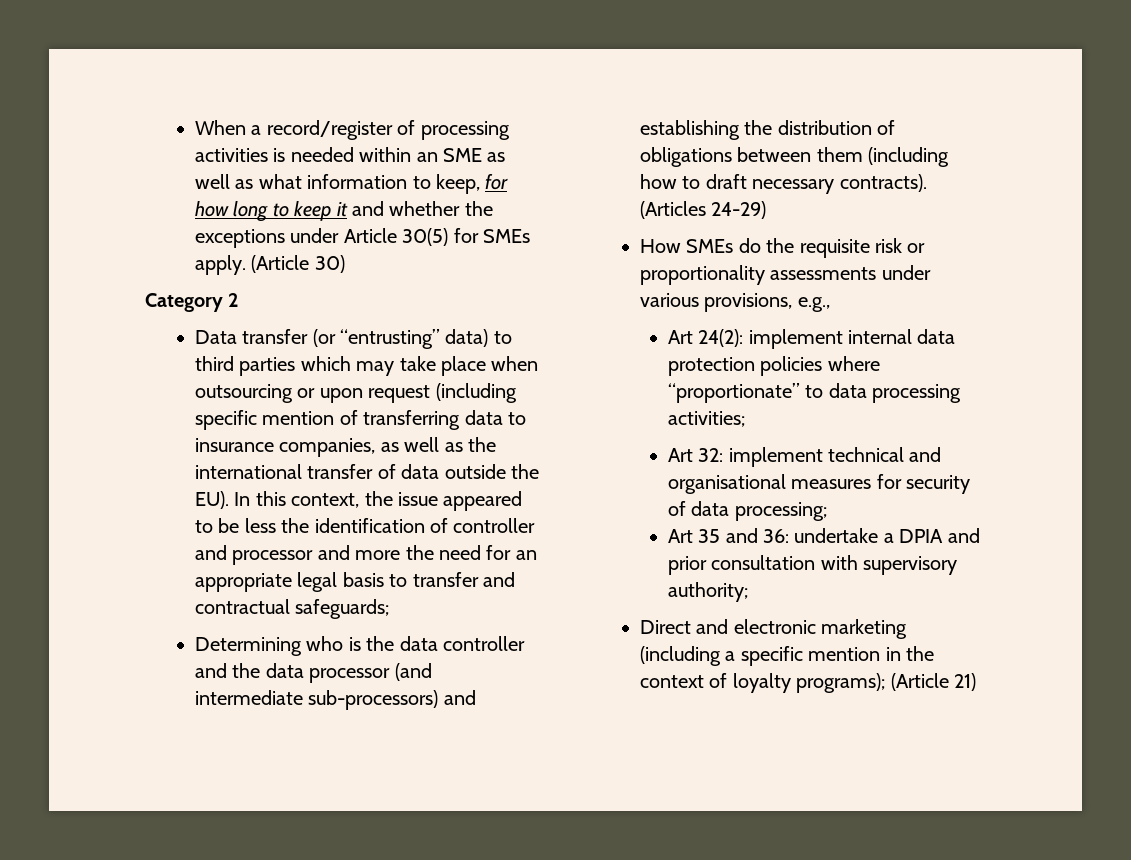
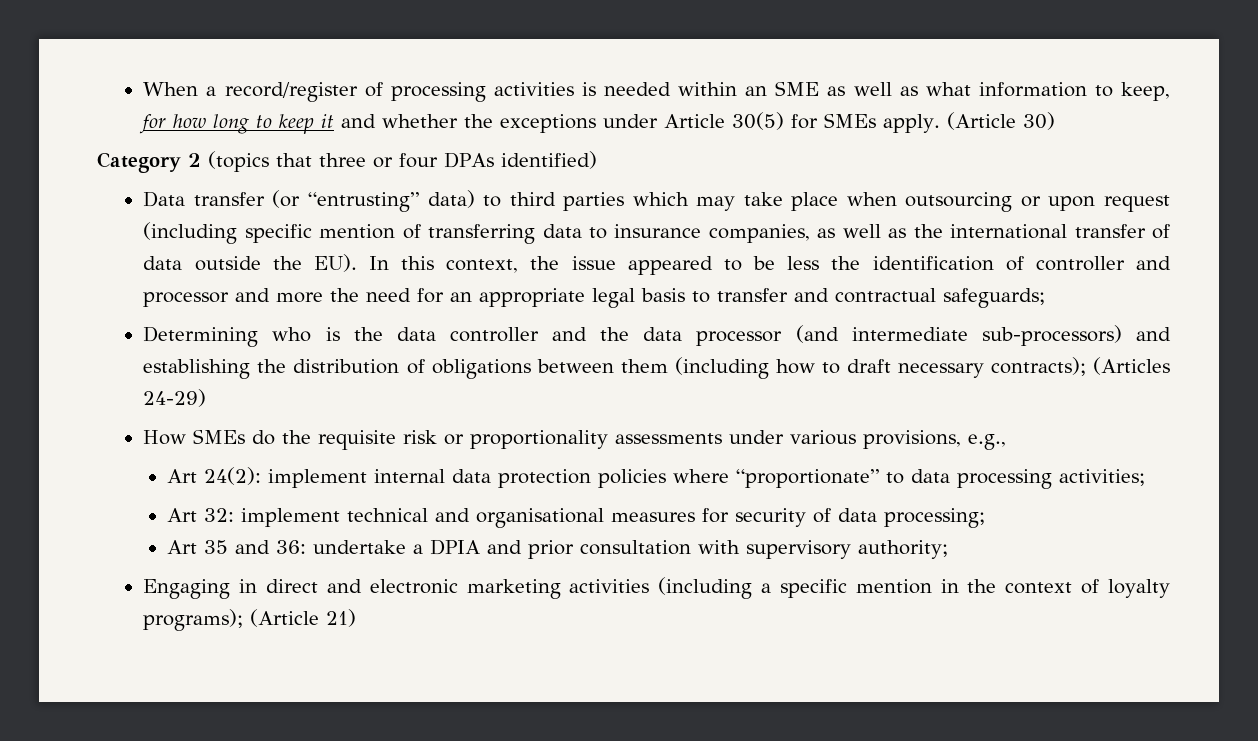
- Category 2
+ Category 2 (topics that three or four DPAs identified)
- Determining who is the data controller and the data processor (and intermediate sub-processors) and establishing the distribution of obligations between them (including how to draft necessary contracts). (Articles 24-29)
+ Determining who is the data controller and the data processor (and intermediate sub-processors) and establishing the distribution of obligations between them (including how to draft necessary contracts); (Articles 24-29)
- Direct and electronic marketing (including a specific mention in the context of loyalty programs); (Article 21)
+ Engaging in direct and electronic marketing activities (including a specific mention in the context of loyalty programs); (Article 21)

